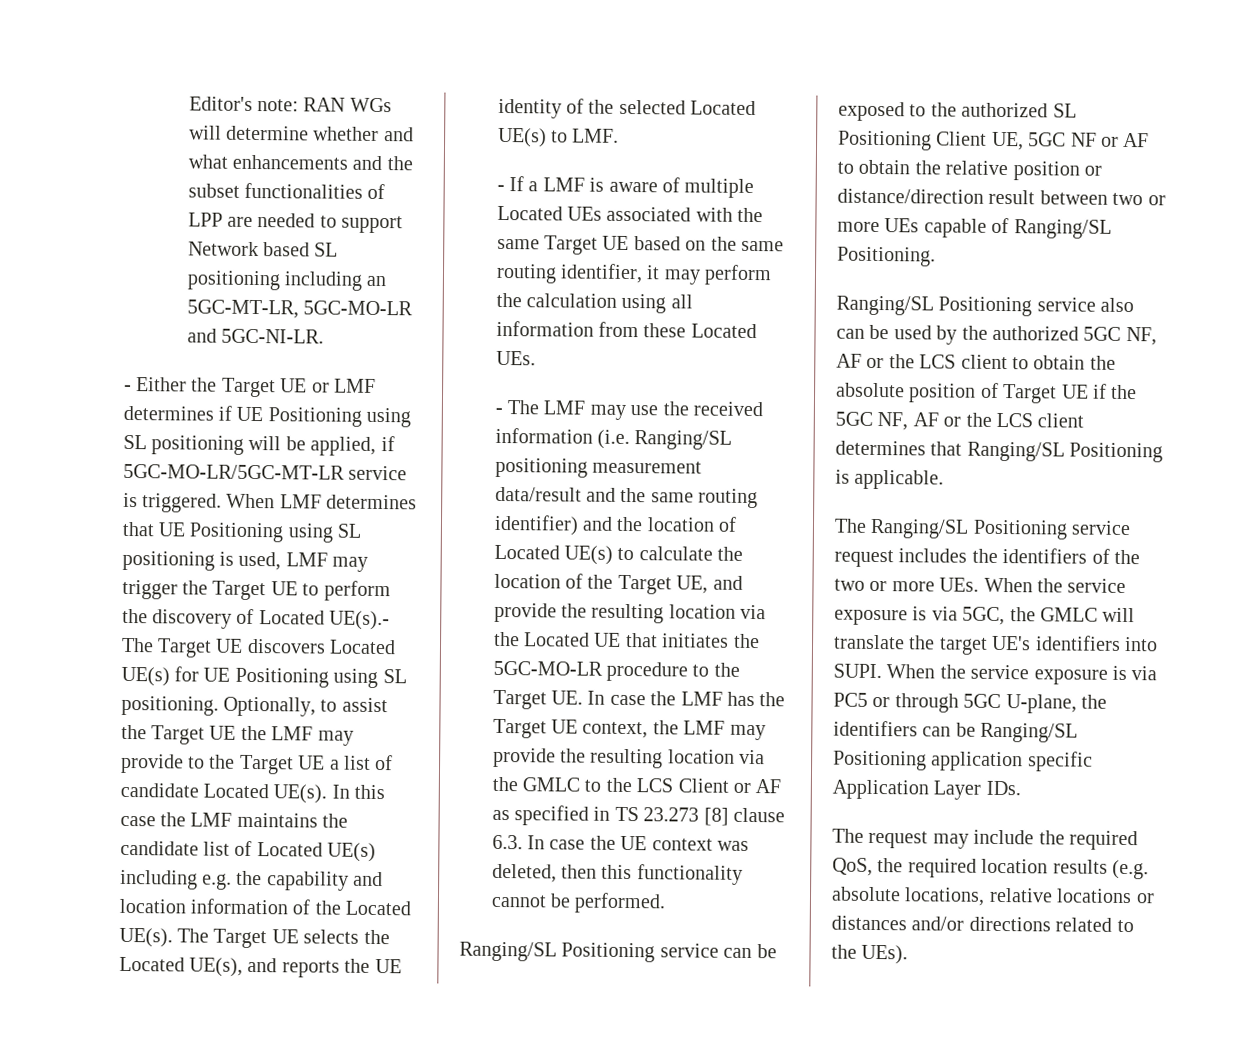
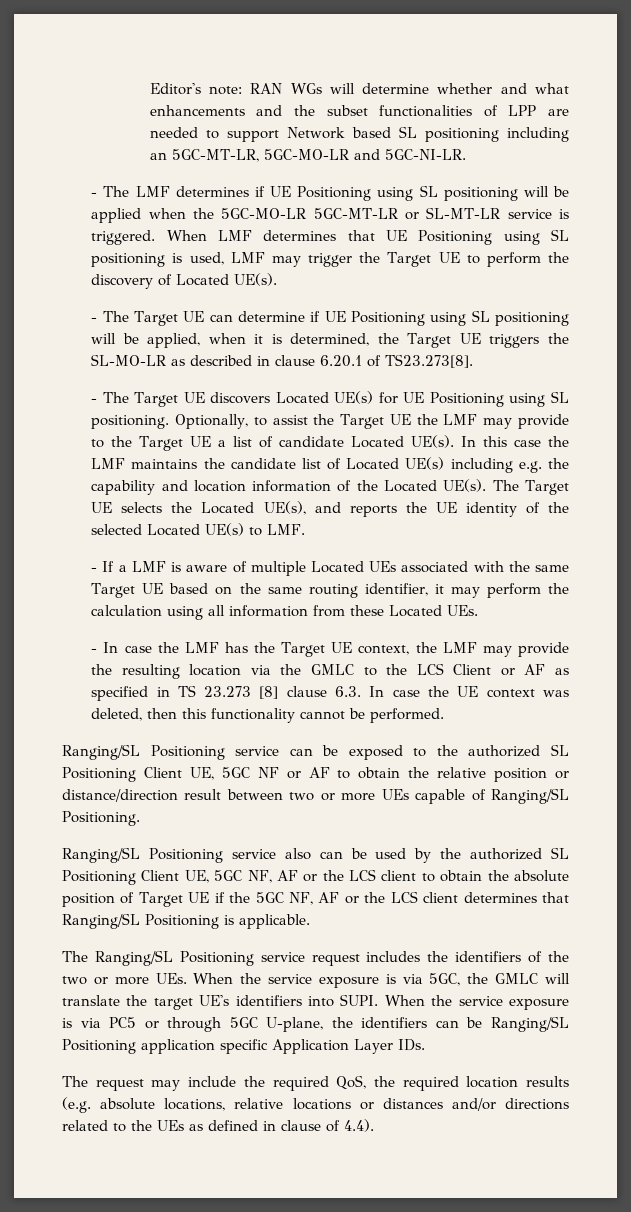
- - Either the Target UE or LMF determines if UE Positioning using SL positioning will be applied, if 5GC-MO-LR/5GC-MT-LR service is triggered.
+ - The LMF determines if UE Positioning using SL positioning will be applied when the 5GC-MO-LR 5GC-MT-LR or SL-MT-LR service is triggered.
- When LMF determines that UE Positioning using SL positioning is used, LMF may trigger the Target UE to perform the discovery of Located UE(s).- The Target UE discovers Located UE(s) for UE Positioning using SL positioning.
+ When LMF determines that UE Positioning using SL positioning is used, LMF may trigger the Target UE to perform the discovery of Located UE(s).
+ - The Target UE can determine if UE Positioning using SL positioning will be applied, when it is determined, the Target UE triggers the SL-MO-LR as described in clause 6.20.1 of TS23.273[8].
+ - The Target UE discovers Located UE(s) for UE Positioning using SL positioning.
- - The LMF may use the received information (i.e. Ranging/SL positioning measurement data/result and the same routing identifier) and the location of Located UE(s) to calculate the location of the Target UE, and provide the resulting location via the Located UE that initiates the 5GC-MO-LR procedure to the Target UE. In case the LMF has the Target UE context, the LMF may provide the resulting location via the GMLC to the LCS Client or AF as specified in TS 23.273 [8] clause 6.3. In case the UE context was deleted, then this functionality cannot be performed.
+ - In case the LMF has the Target UE context, the LMF may provide the resulting location via the GMLC to the LCS Client or AF as specified in TS 23.273 [8] clause 6.3. In case the UE context was deleted, then this functionality cannot be performed.
- Ranging/SL Positioning service also can be used by the authorized 5GC NF, AF or the LCS client to obtain the absolute position of Target UE if the 5GC NF, AF or the LCS client determines that Ranging/SL Positioning is applicable.
+ Ranging/SL Positioning service also can be used by the authorized SL Positioning Client UE, 5GC NF, AF or the LCS client to obtain the absolute position of Target UE if the 5GC NF, AF or the LCS client determines that Ranging/SL Positioning is applicable.
- The request may include the required QoS, the required location results (e.g. absolute locations, relative locations or distances and/or directions related to the UEs).
+ The request may include the required QoS, the required location results (e.g. absolute locations, relative locations or distances and/or directions related to the UEs as defined in clause of 4.4).

